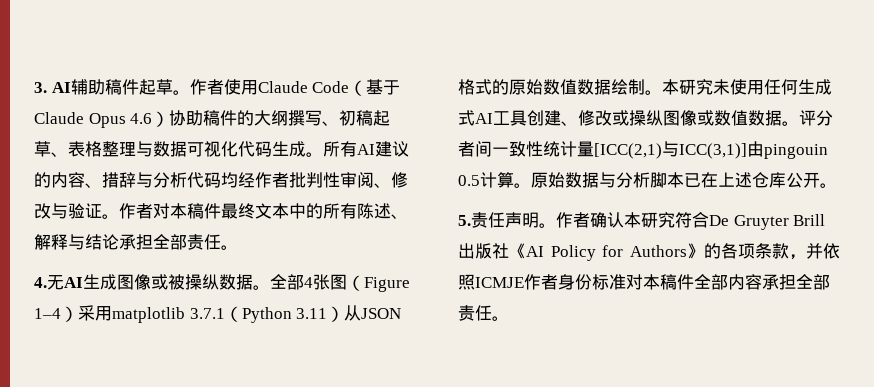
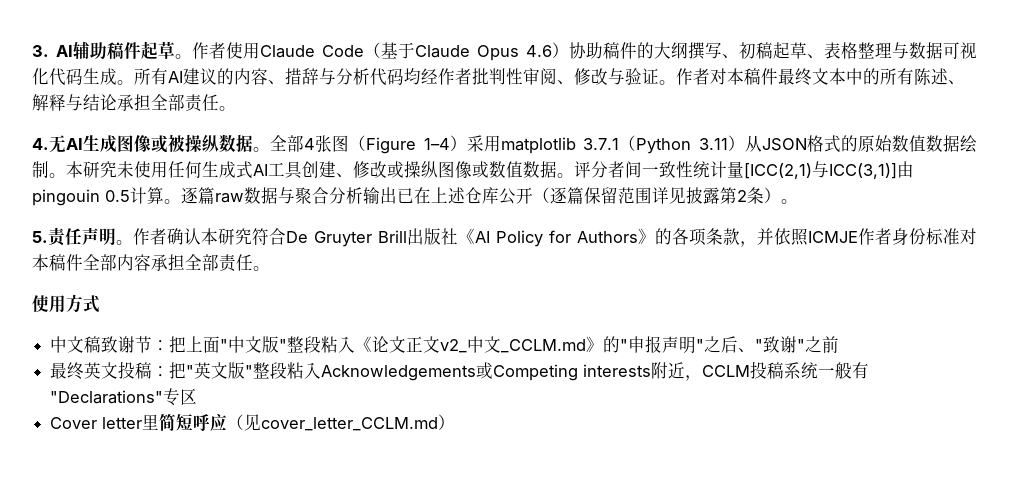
- 原始数据与分析脚本已在上述仓库公开。
+ 逐篇raw数据与聚合分析输出已在上述仓库公开（逐篇保留范围详见披露第2条）。
+ 使用方式
+ 中文稿致谢节：把上面"中文版"整段粘入《论文正文v2_中文_CCLM.md》的"申报声明"之后、"致谢"之前
+ 最终英文投稿：把"英文版"整段粘入Acknowledgements或Competing interests附近，CCLM投稿系统一般有"Declarations"专区
+ Cover letter里简短呼应（见cover_letter_CCLM.md）

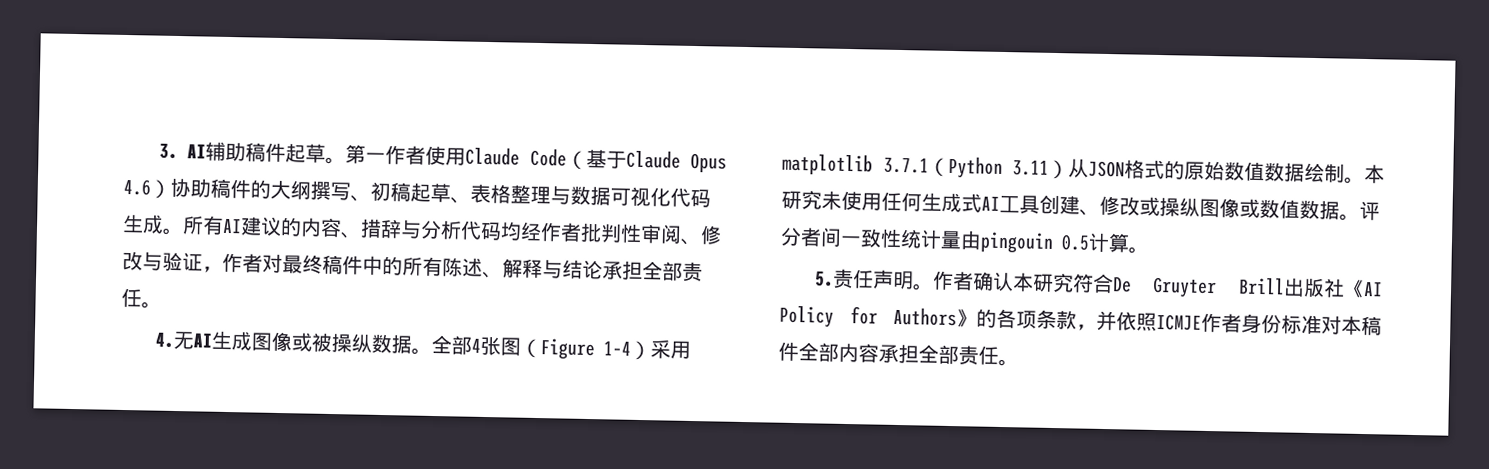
- 作者使用Claude Code（基于Claude Opus 4.6）协助稿件的大纲撰写、初稿起草、表格整理与数据可视化代码生成。
+ 第一作者使用Claude Code（基于Claude Opus 4.6）协助稿件的大纲撰写、初稿起草、表格整理与数据可视化代码生成。
- 所有AI建议的内容、措辞与分析代码均经作者批判性审阅、修改与验证。作者对本稿件最终文本中的所有陈述、解释与结论承担全部责任。
+ 所有AI建议的内容、措辞与分析代码均经作者批判性审阅、修改与验证，作者对最终稿件中的所有陈述、解释与结论承担全部责任。
- 评分者间一致性统计量[ICC(2,1)与ICC(3,1)]由pingouin 0.5计算。逐篇raw数据与聚合分析输出已在上述仓库公开（逐篇保留范围详见披露第2条）。
+ 评分者间一致性统计量由pingouin 0.5计算。
- 使用方式
- 中文稿致谢节：把上面"中文版"整段粘入《论文正文v2_中文_CCLM.md》的"申报声明"之后、"致谢"之前
- 最终英文投稿：把"英文版"整段粘入Acknowledgements或Competing interests附近，CCLM投稿系统一般有"Declarations"专区
- Cover letter里简短呼应（见cover_letter_CCLM.md）

